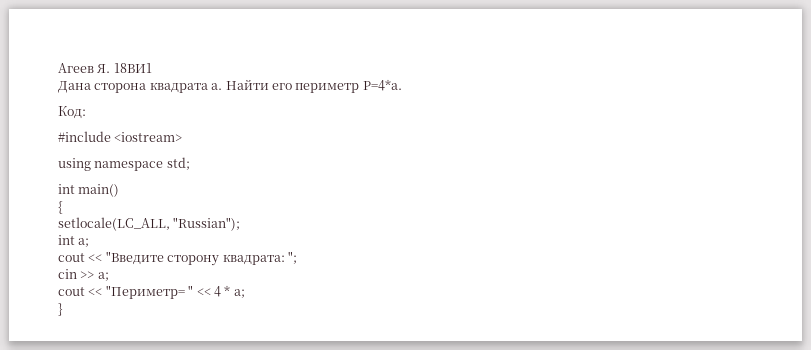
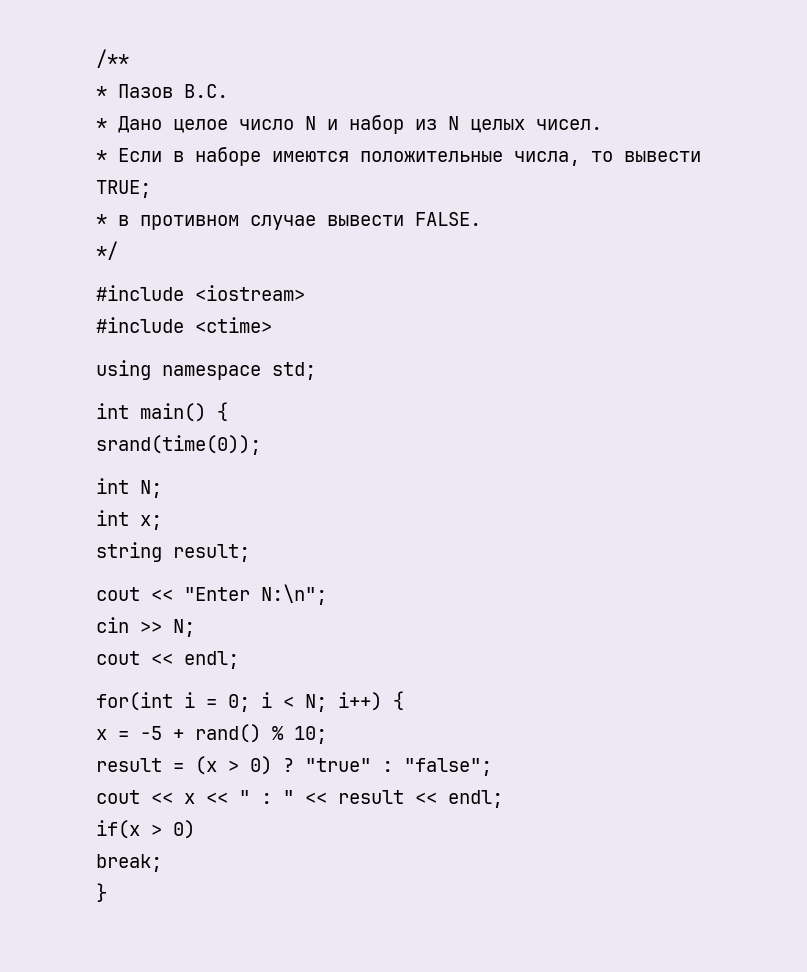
- Агеев Я. 18ВИ1
- Дана сторона квадрата а. Найти его периметр P=4*a.
- Код:
+ /**
+ * Пазов В.С.
+ * Дано целое число N и набор из N целых чисел.
+ * Если в наборе имеются положительные числа, то вывести TRUE;
+ * в противном случае вывести FALSE.
+ */
+ #include <ctime>
- int main()
- {
- setlocale(LC_ALL, "Russian");
- int a;
- cout << "Введите сторону квадрата: ";
+ int main() {
+ srand(time(0));
+ int N;
+ int x;
+ string result;
+ cout << "Enter N:\n";
- cin >> a;
- cout << "Периметр= " << 4 * a;
+ cin >> N;
+ cout << endl;
+ for(int i = 0; i < N; i++) {
+ x = -5 + rand() % 10;
+ result = (x > 0) ? "true" : "false";
+ cout << x << " : " << result << endl;
+ if(x > 0)
+ break;

